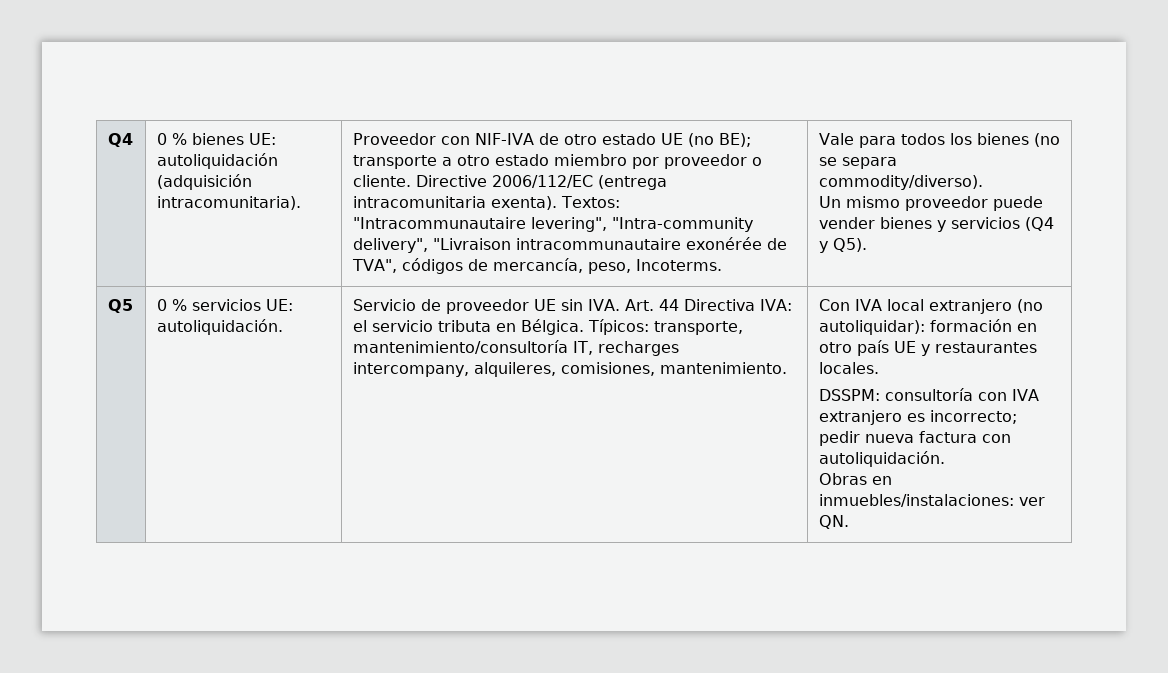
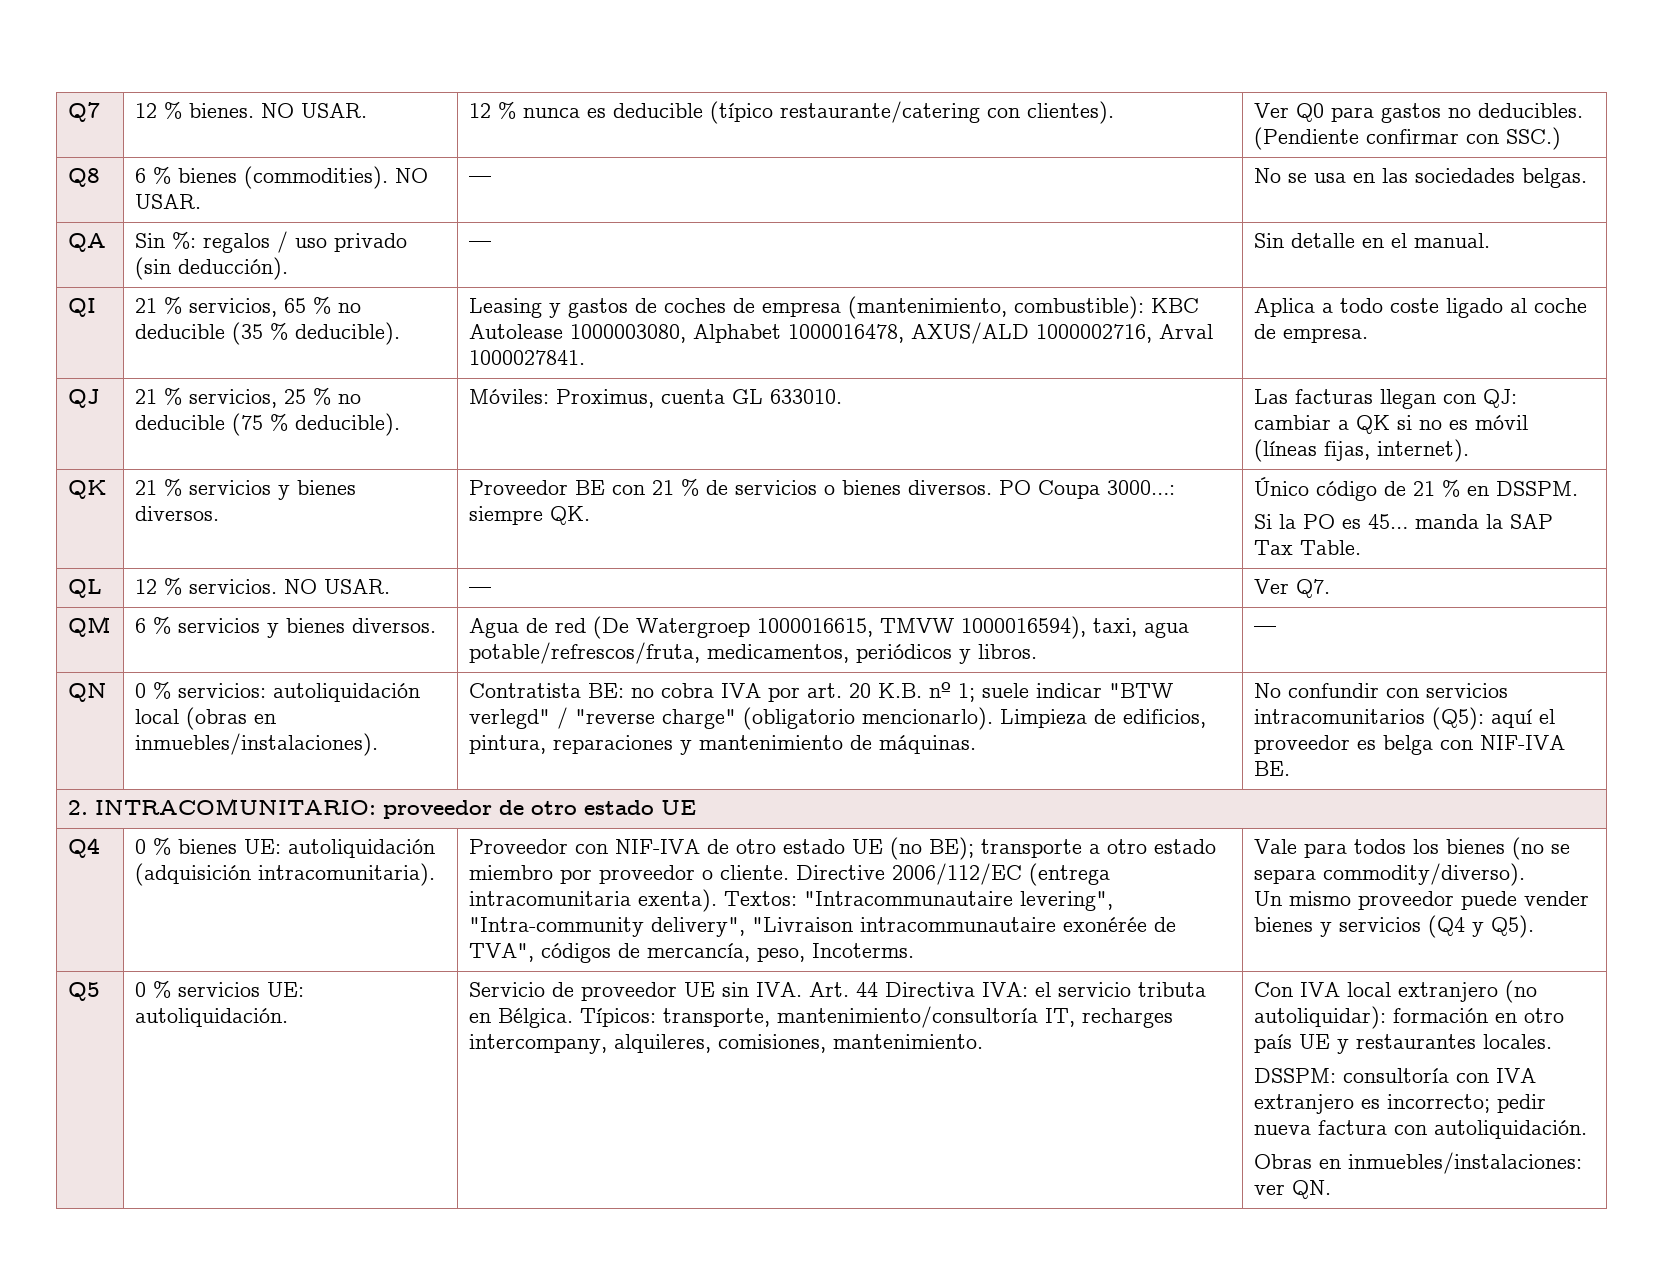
+ Q7 | 12 % bienes. NO USAR. | 12 % nunca es deducible (típico restaurante/catering con clientes). | Ver Q0 para gastos no deducibles. (Pendiente confirmar con SSC.)
+ Q8 | 6 % bienes (commodities). NO USAR. | — | No se usa en las sociedades belgas.
+ QA | Sin %: regalos / uso privado (sin deducción). | — | Sin detalle en el manual.
+ QI | 21 % servicios, 65 % no deducible (35 % deducible). | Leasing y gastos de coches de empresa (mantenimiento, combustible): KBC Autolease 1000003080, Alphabet 1000016478, AXUS/ALD 1000002716, Arval 1000027841. | Aplica a todo coste ligado al coche de empresa.
+ QJ | 21 % servicios, 25 % no deducible (75 % deducible). | Móviles: Proximus, cuenta GL 633010. | Las facturas llegan con QJ: cambiar a QK si no es móvil (líneas fijas, internet).
+ QK | 21 % servicios y bienes diversos. | Proveedor BE con 21 % de servicios o bienes diversos. PO Coupa 3000…: siempre QK. | Único código de 21 % en DSSPM.
+ Si la PO es 45… manda la SAP Tax Table.
+ QL | 12 % servicios. NO USAR. | — | Ver Q7.
+ QM | 6 % servicios y bienes diversos. | Agua de red (De Watergroep 1000016615, TMVW 1000016594), taxi, agua potable/refrescos/fruta, medicamentos, periódicos y libros. | —
+ QN | 0 % servicios: autoliquidación local (obras en inmuebles/instalaciones). | Contratista BE: no cobra IVA por art. 20 K.B. nº 1; suele indicar "BTW verlegd" / "reverse charge" (obligatorio mencionarlo). Limpieza de edificios, pintura, reparaciones y mantenimiento de máquinas. | No confundir con servicios intracomunitarios (Q5): aquí el proveedor es belga con NIF-IVA BE.
+ 2. INTRACOMUNITARIO: proveedor de otro estado UE

